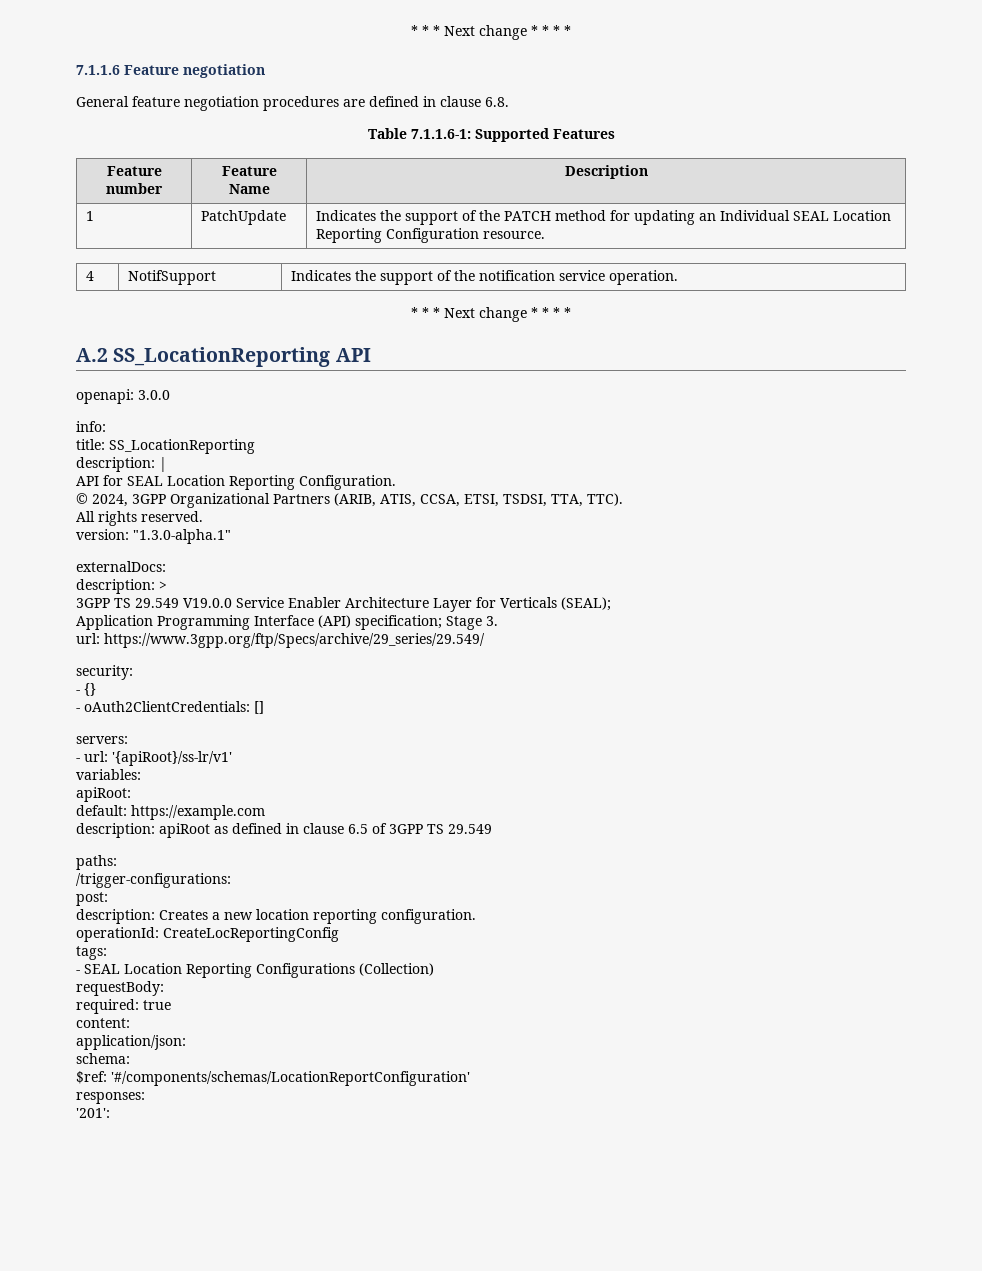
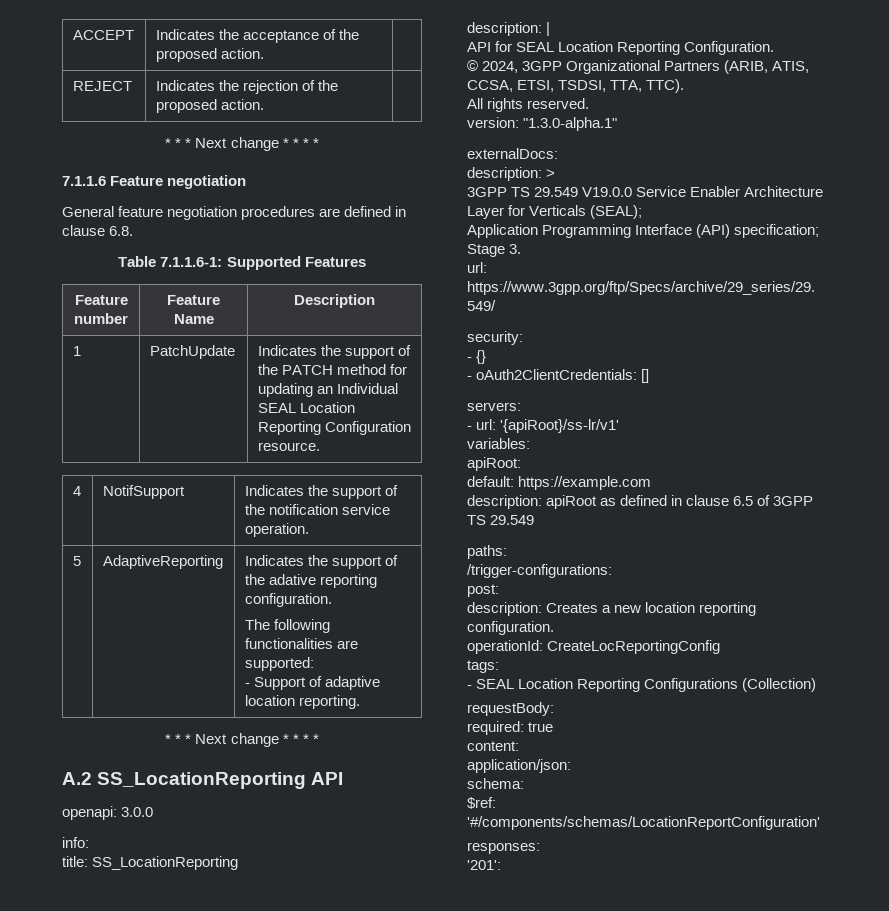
+ ACCEPT | Indicates the acceptance of the proposed action. |
+ REJECT | Indicates the rejection of the proposed action. |
+ 5 | AdaptiveReporting | Indicates the support of the adative reporting configuration.
+ The following functionalities are supported:
+ - Support of adaptive location reporting.

